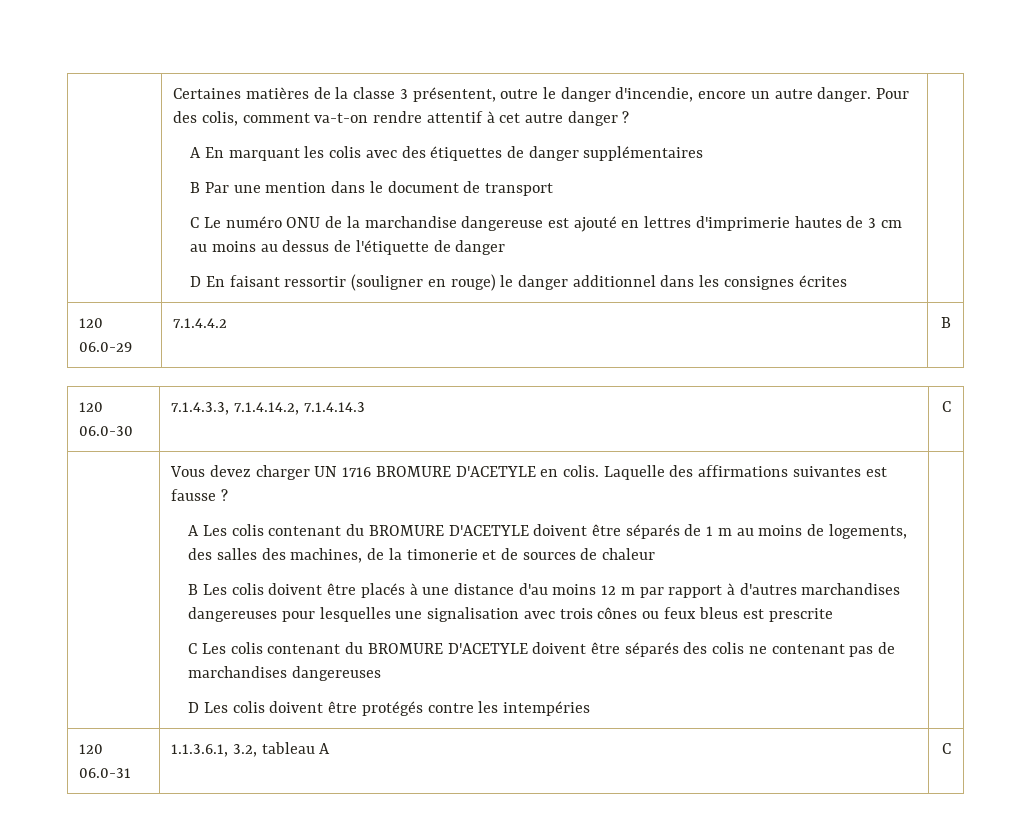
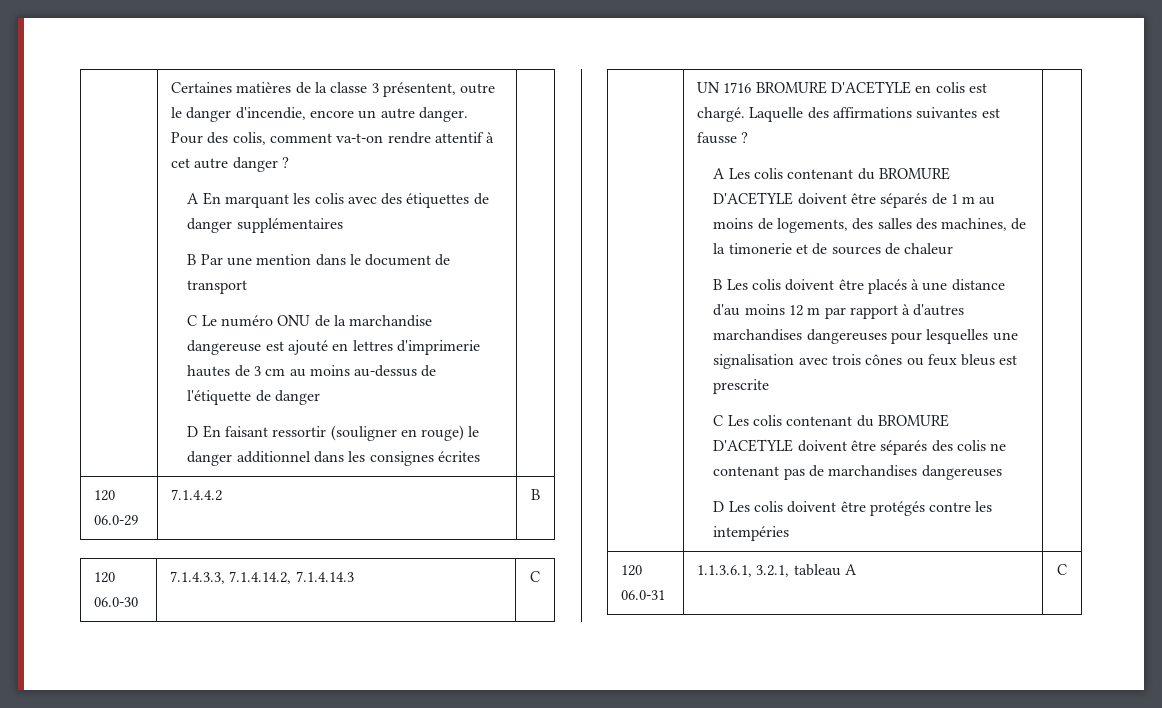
- C Le numéro ONU de la marchandise dangereuse est ajouté en lettres d'imprimerie hautes de 3 cm au moins au dessus de l'étiquette de danger
+ C Le numéro ONU de la marchandise dangereuse est ajouté en lettres d'imprimerie hautes de 3 cm au moins au-dessus de l'étiquette de danger
- Vous devez charger UN 1716 BROMURE D'ACETYLE en colis.
+ UN 1716 BROMURE D'ACETYLE en colis est chargé.
- 120 06.0-31 | 1.1.3.6.1, 3.2, tableau A | C
+ 120 06.0-31 | 1.1.3.6.1, 3.2.1, tableau A | C

